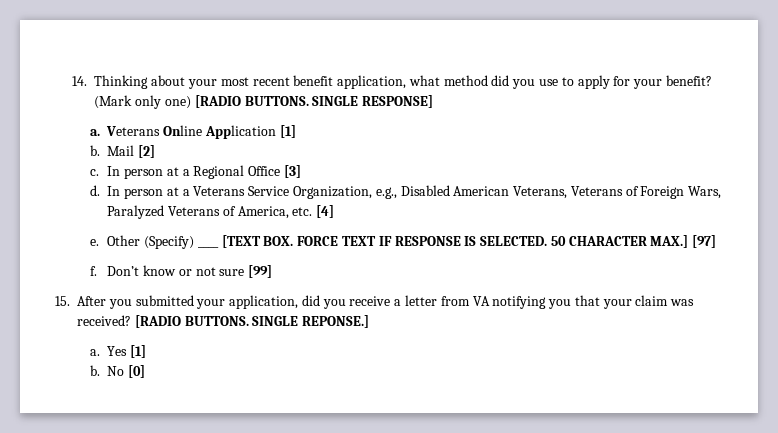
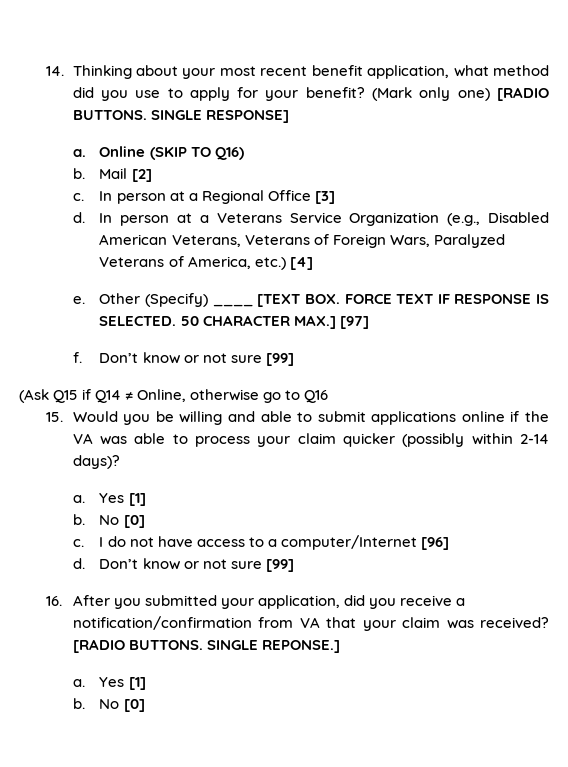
- Veterans Online Application [1]
+ Online (SKIP TO Q16)
- In person at a Veterans Service Organization, e.g., Disabled American Veterans, Veterans of Foreign Wars, Paralyzed Veterans of America, etc. [4]
+ In person at a Veterans Service Organization (e.g., Disabled American Veterans, Veterans of Foreign Wars, Paralyzed Veterans of America, etc.) [4]
- 15. After you submitted your application, did you receive a letter from VA notifying you that your claim was received?
+ (Ask Q15 if Q14 ≠ Online, otherwise go to Q16
+ 15. Would you be willing and able to submit applications online if the VA was able to process your claim quicker (possibly within 2-14 days)?
+ a. Yes [1]
+ b. No [0]
+ c. I do not have access to a computer/Internet [96]
+ d. Don’t know or not sure [99]
+ 16. After you submitted your application, did you receive a notification/confirmation from VA that your claim was received?

